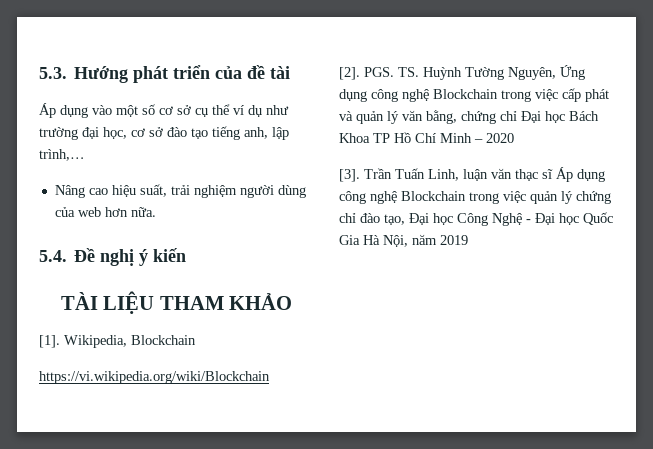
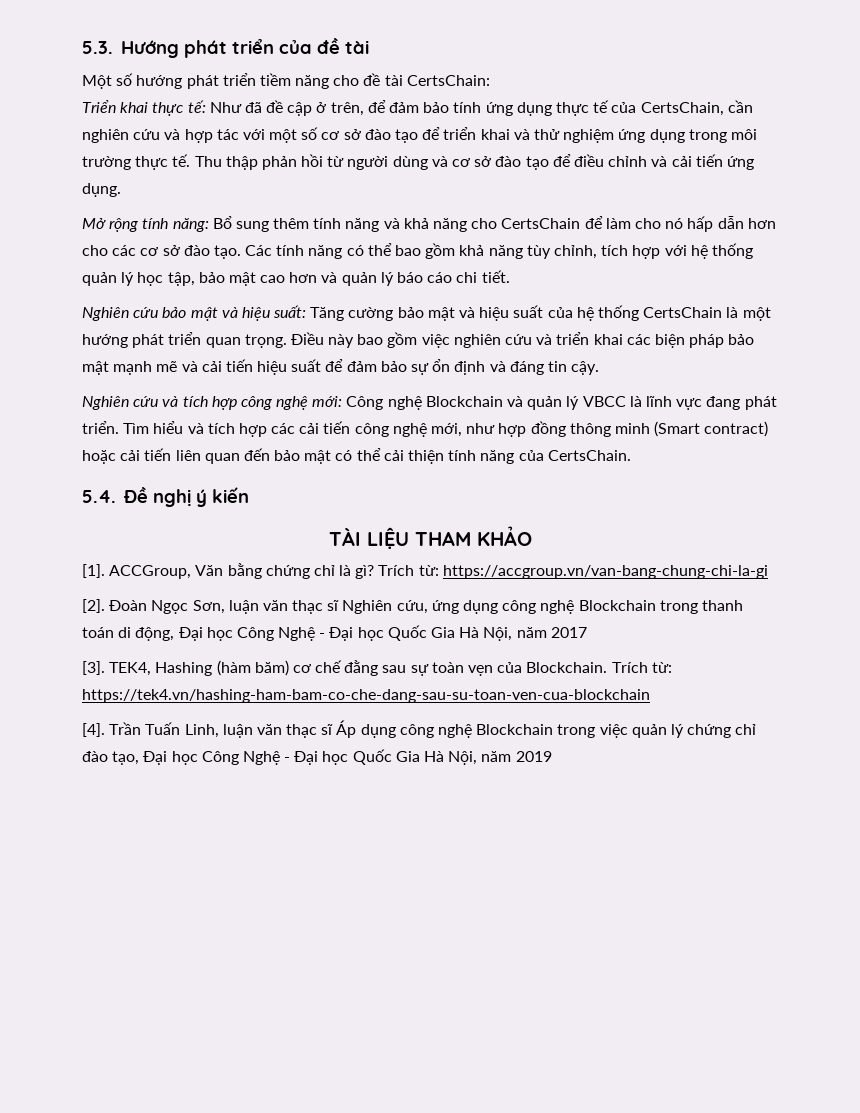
- Áp dụng vào một số cơ sở cụ thể ví dụ như trường đại học, cơ sở đào tạo tiếng anh, lập trình,…
- Nâng cao hiệu suất, trải nghiệm người dùng của web hơn nữa.
+ Một số hướng phát triển tiềm năng cho đề tài CertsChain:
+ Triển khai thực tế: Như đã đề cập ở trên, để đảm bảo tính ứng dụng thực tế của CertsChain, cần nghiên cứu và hợp tác với một số cơ sở đào tạo để triển khai và thử nghiệm ứng dụng trong môi trường thực tế. Thu thập phản hồi từ người dùng và cơ sở đào tạo để điều chỉnh và cải tiến ứng dụng.
+ Mở rộng tính năng: Bổ sung thêm tính năng và khả năng cho CertsChain để làm cho nó hấp dẫn hơn cho các cơ sở đào tạo. Các tính năng có thể bao gồm khả năng tùy chỉnh, tích hợp với hệ thống quản lý học tập, bảo mật cao hơn và quản lý báo cáo chi tiết.
+ Nghiên cứu bảo mật và hiệu suất: Tăng cường bảo mật và hiệu suất của hệ thống CertsChain là một hướng phát triển quan trọng. Điều này bao gồm việc nghiên cứu và triển khai các biện pháp bảo mật mạnh mẽ và cải tiến hiệu suất để đảm bảo sự ổn định và đáng tin cậy.
+ Nghiên cứu và tích hợp công nghệ mới: Công nghệ Blockchain và quản lý VBCC là lĩnh vực đang phát triển. Tìm hiểu và tích hợp các cải tiến công nghệ mới, như hợp đồng thông minh (Smart contract) hoặc cải tiến liên quan đến bảo mật có thể cải thiện tính năng của CertsChain.
- Wikipedia, Blockchain
- https://vi.wikipedia.org/wiki/Blockchain
- [2]. PGS. TS. Huỳnh Tường Nguyên, Ứng dụng công nghệ Blockchain trong việc cấp phát và quản lý văn bằng, chứng chỉ Đại học Bách Khoa TP Hồ Chí Minh – 2020
- [3].
+ ACCGroup, Văn bằng chứng chỉ là gì? Trích từ: https://accgroup.vn/van-bang-chung-chi-la-gi
+ [2]. Đoàn Ngọc Sơn, luận văn thạc sĩ Nghiên cứu, ứng dụng công nghệ Blockchain trong thanh toán di động, Đại học Công Nghệ - Đại học Quốc Gia Hà Nội, năm 2017
+ [3]. TEK4, Hashing (hàm băm) cơ chế đằng sau sự toàn vẹn của Blockchain. Trích từ: https://tek4.vn/hashing-ham-bam-co-che-dang-sau-su-toan-ven-cua-blockchain
+ [4].

